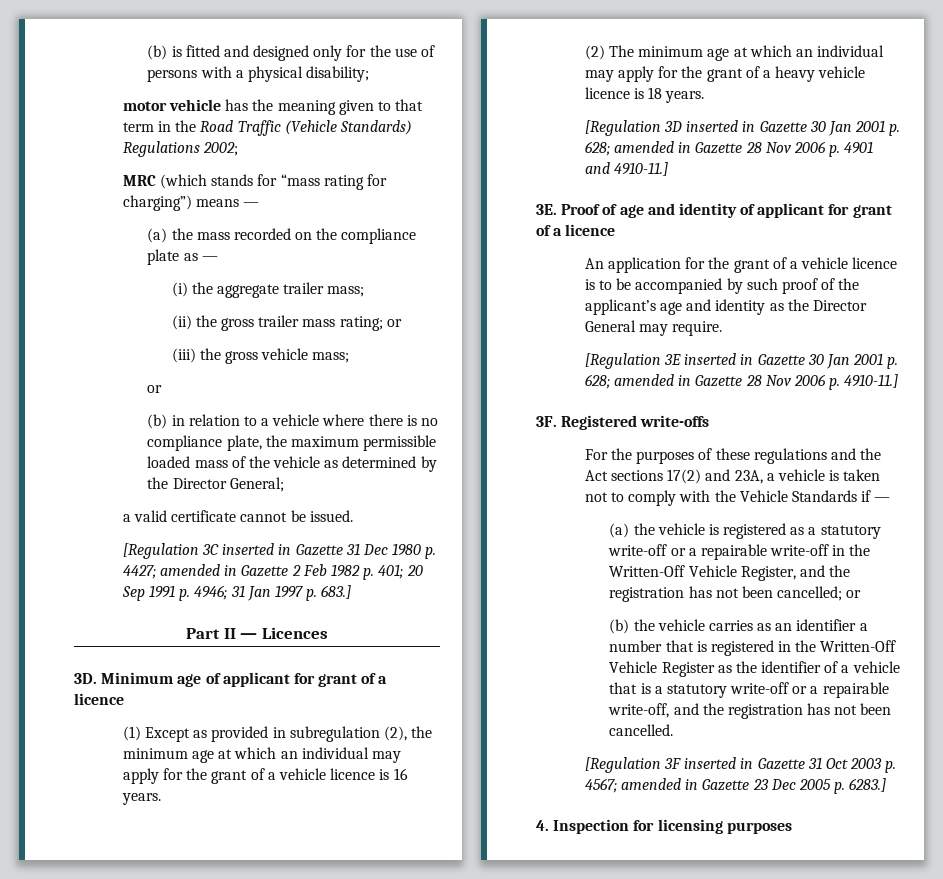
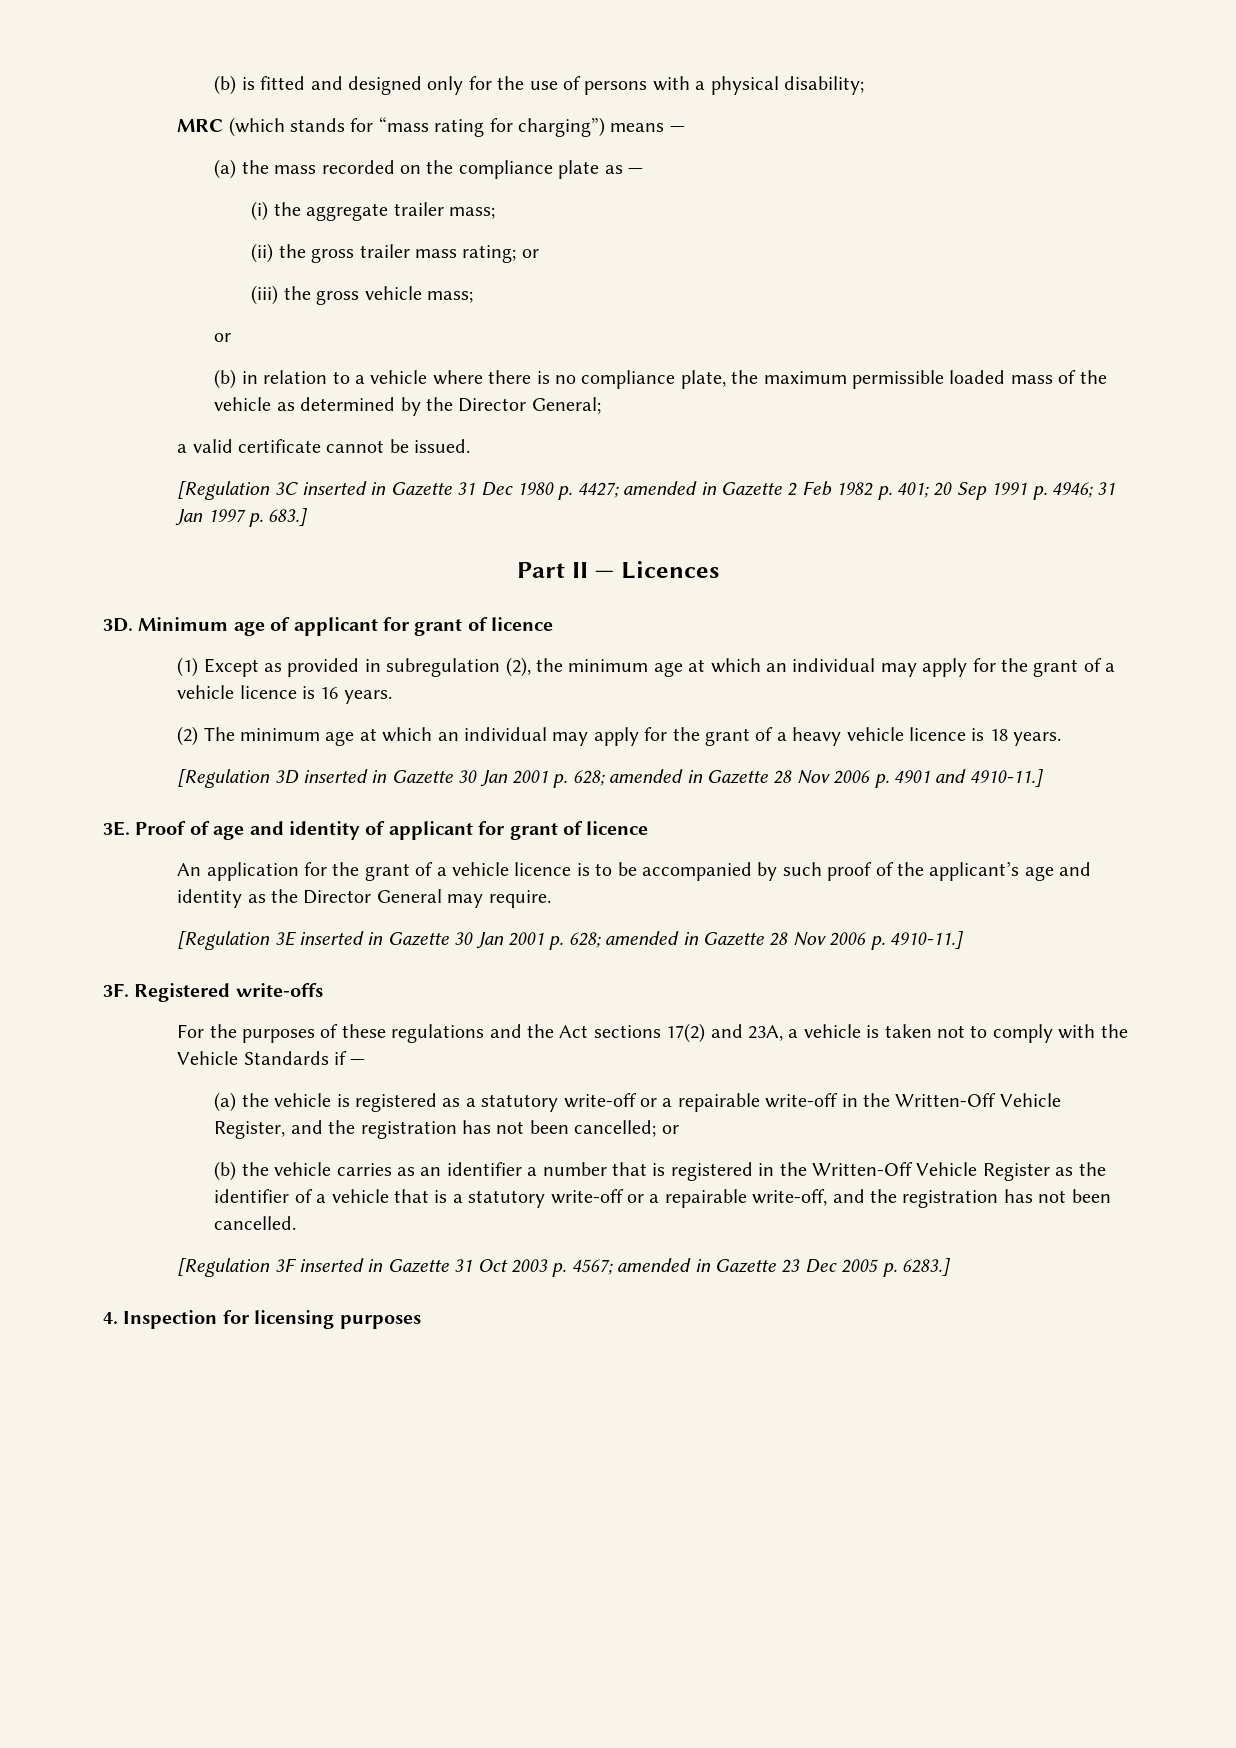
- motor vehicle has the meaning given to that term in the Road Traffic (Vehicle Standards) Regulations 2002;
- Minimum age of applicant for grant of a licence
+ Minimum age of applicant for grant of licence
- Proof of age and identity of applicant for grant of a licence
+ Proof of age and identity of applicant for grant of licence

